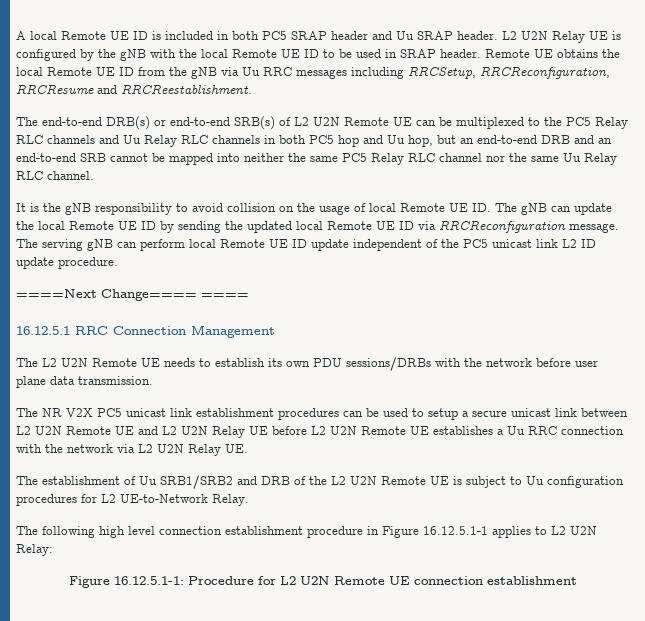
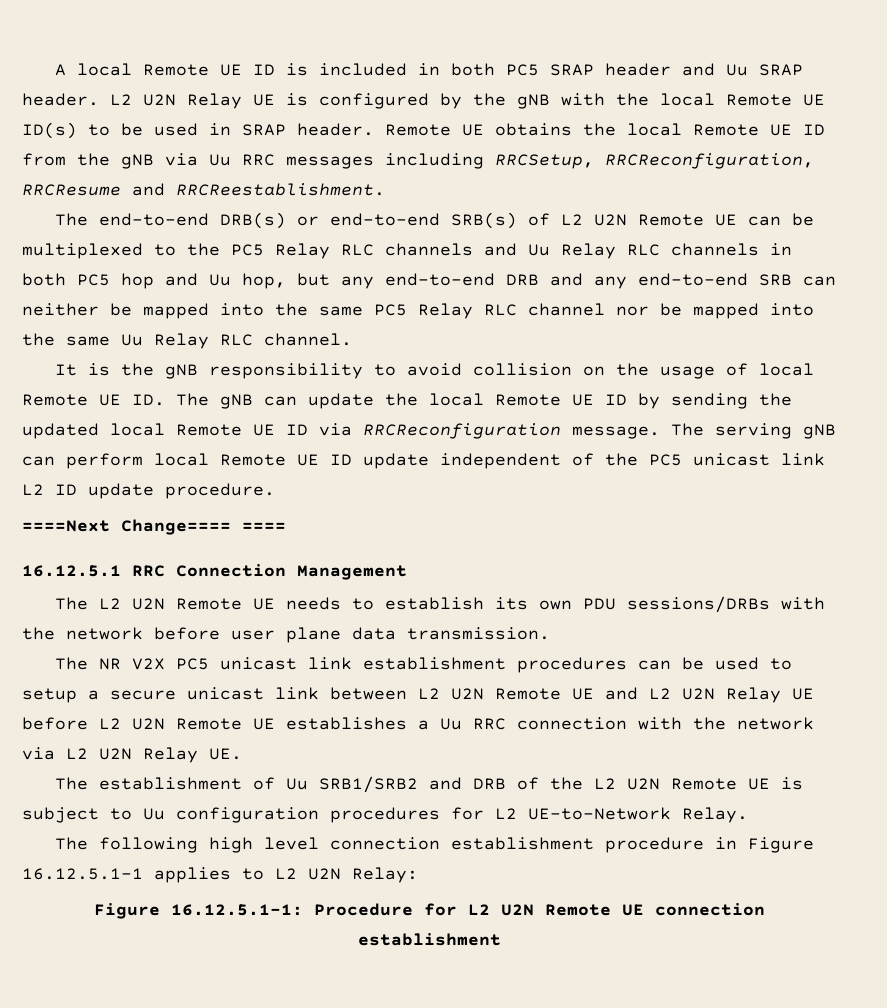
- L2 U2N Relay UE is configured by the gNB with the local Remote UE ID to be used in SRAP header.
+ L2 U2N Relay UE is configured by the gNB with the local Remote UE ID(s) to be used in SRAP header.
- The end-to-end DRB(s) or end-to-end SRB(s) of L2 U2N Remote UE can be multiplexed to the PC5 Relay RLC channels and Uu Relay RLC channels in both PC5 hop and Uu hop, but an end-to-end DRB and an end-to-end SRB cannot be mapped into neither the same PC5 Relay RLC channel nor the same Uu Relay RLC channel.
+ The end-to-end DRB(s) or end-to-end SRB(s) of L2 U2N Remote UE can be multiplexed to the PC5 Relay RLC channels and Uu Relay RLC channels in both PC5 hop and Uu hop, but any end-to-end DRB and any end-to-end SRB can neither be mapped into the same PC5 Relay RLC channel nor be mapped into the same Uu Relay RLC channel.

